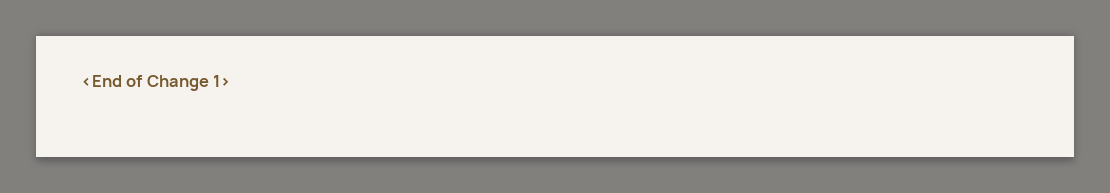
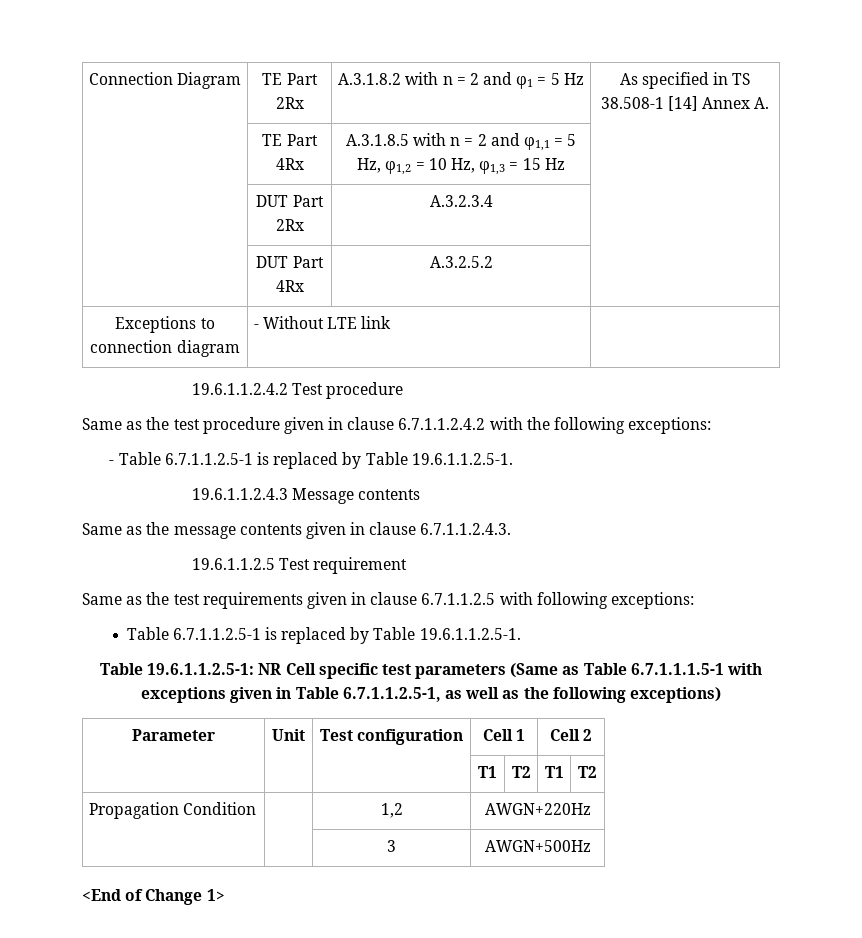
+ Connection Diagram | TE Part 2Rx | A.3.1.8.2 with n = 2 and φ1 = 5 Hz | As specified in TS 38.508-1 [14] Annex A.
+ | TE Part 4Rx | A.3.1.8.5 with n = 2 and φ1,1 = 5 Hz, φ1,2 = 10 Hz, φ1,3 = 15 Hz |
+ | DUT Part 2Rx | A.3.2.3.4 |
+ | DUT Part 4Rx | A.3.2.5.2 |
+ Exceptions to connection diagram | - Without LTE link |
+ 19.6.1.1.2.4.2 Test procedure
+ Same as the test procedure given in clause 6.7.1.1.2.4.2 with the following exceptions:
+ - Table 6.7.1.1.2.5-1 is replaced by Table 19.6.1.1.2.5-1.
+ 19.6.1.1.2.4.3 Message contents
+ Same as the message contents given in clause 6.7.1.1.2.4.3.
+ 19.6.1.1.2.5 Test requirement
+ Same as the test requirements given in clause 6.7.1.1.2.5 with following exceptions:
+ Table 6.7.1.1.2.5-1 is replaced by Table 19.6.1.1.2.5-1.
+ Table 19.6.1.1.2.5-1: NR Cell specific test parameters (Same as Table 6.7.1.1.1.5-1 with exceptions given in Table 6.7.1.1.2.5-1, as well as the following exceptions)
+ Parameter | Unit | Test configuration | Cell 1 | Cell 2
+ | | | T1 | T2 | T1 | T2
+ Propagation Condition | | 1,2 | AWGN+220Hz
+ | | 3 | AWGN+500Hz

